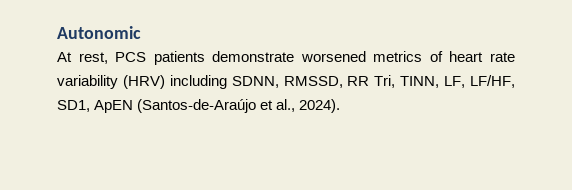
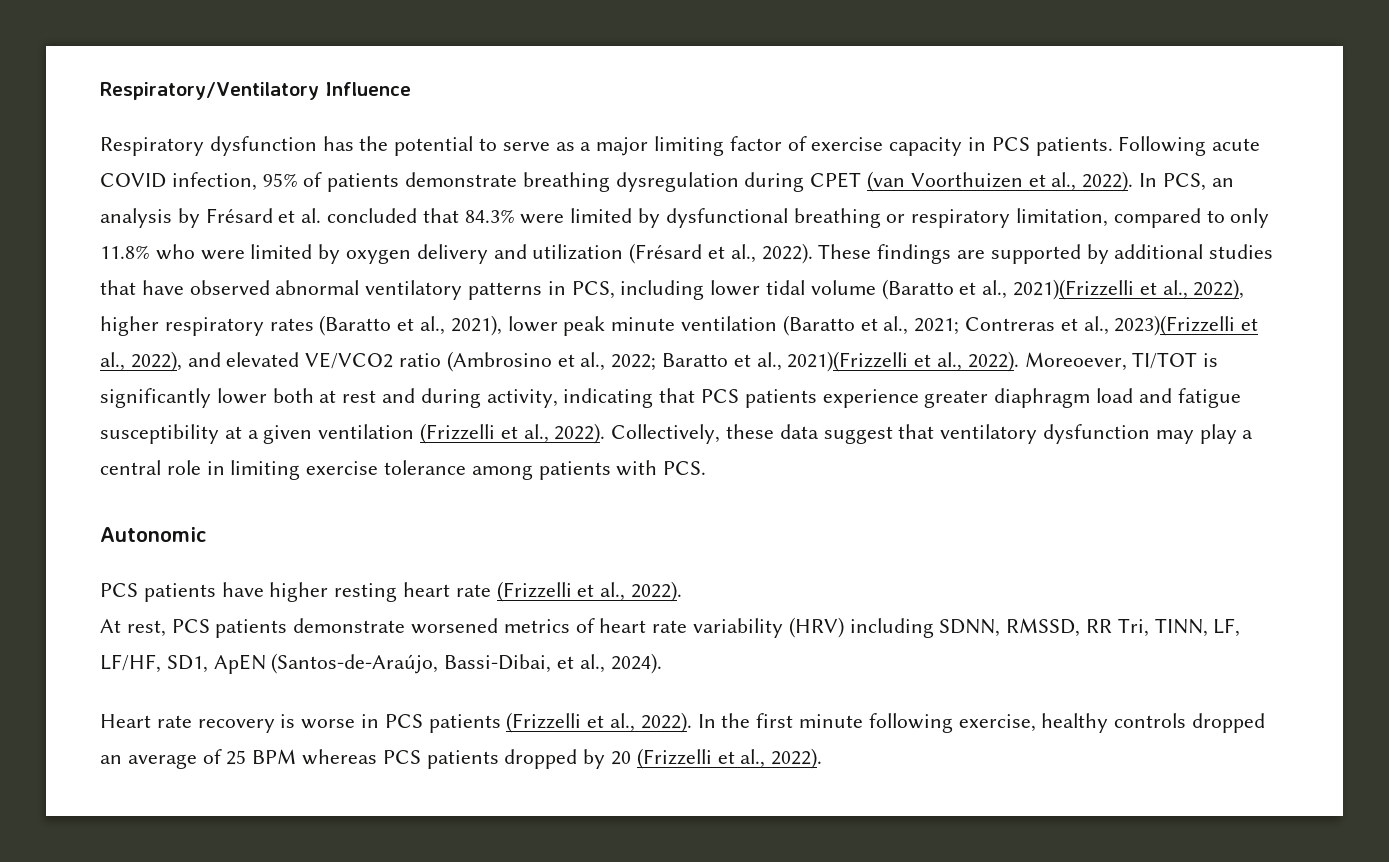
+ Respiratory/Ventilatory Influence
+ Respiratory dysfunction has the potential to serve as a major limiting factor of exercise capacity in PCS patients. Following acute COVID infection, 95% of patients demonstrate breathing dysregulation during CPET (van Voorthuizen et al., 2022). In PCS, an analysis by Frésard et al. concluded that 84.3% were limited by dysfunctional breathing or respiratory limitation, compared to only 11.8% who were limited by oxygen delivery and utilization (Frésard et al., 2022). These findings are supported by additional studies that have observed abnormal ventilatory patterns in PCS, including lower tidal volume (Baratto et al., 2021)(Frizzelli et al., 2022), higher respiratory rates (Baratto et al., 2021), lower peak minute ventilation (Baratto et al., 2021; Contreras et al., 2023)(Frizzelli et al., 2022), and elevated VE/VCO2 ratio (Ambrosino et al., 2022; Baratto et al., 2021)(Frizzelli et al., 2022). Moreoever, TI/TOT is significantly lower both at rest and during activity, indicating that PCS patients experience greater diaphragm load and fatigue susceptibility at a given ventilation (Frizzelli et al., 2022). Collectively, these data suggest that ventilatory dysfunction may play a central role in limiting exercise tolerance among patients with PCS.
  Autonomic
+ PCS patients have higher resting heart rate (Frizzelli et al., 2022).
- At rest, PCS patients demonstrate worsened metrics of heart rate variability (HRV) including SDNN, RMSSD, RR Tri, TINN, LF, LF/HF, SD1, ApEN (Santos-de-Araújo et al., 2024).
+ At rest, PCS patients demonstrate worsened metrics of heart rate variability (HRV) including SDNN, RMSSD, RR Tri, TINN, LF, LF/HF, SD1, ApEN (Santos-de-Araújo, Bassi-Dibai, et al., 2024).
+ Heart rate recovery is worse in PCS patients (Frizzelli et al., 2022). In the first minute following exercise, healthy controls dropped an average of 25 BPM whereas PCS patients dropped by 20 (Frizzelli et al., 2022).

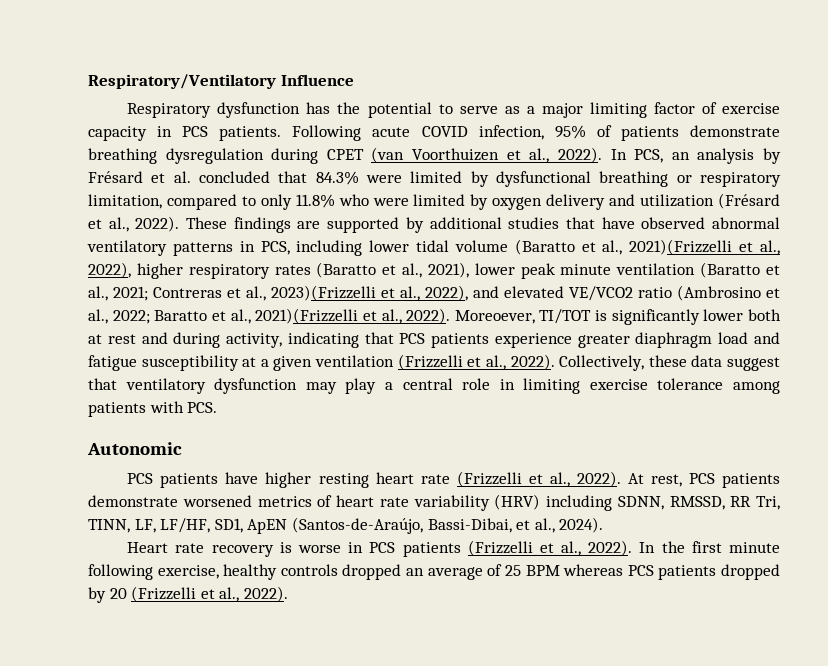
- PCS patients have higher resting heart rate (Frizzelli et al., 2022).
- At rest, PCS patients demonstrate worsened metrics of heart rate variability (HRV) including SDNN, RMSSD, RR Tri, TINN, LF, LF/HF, SD1, ApEN (Santos-de-Araújo, Bassi-Dibai, et al., 2024).
+ PCS patients have higher resting heart rate (Frizzelli et al., 2022). At rest, PCS patients demonstrate worsened metrics of heart rate variability (HRV) including SDNN, RMSSD, RR Tri, TINN, LF, LF/HF, SD1, ApEN (Santos-de-Araújo, Bassi-Dibai, et al., 2024).

